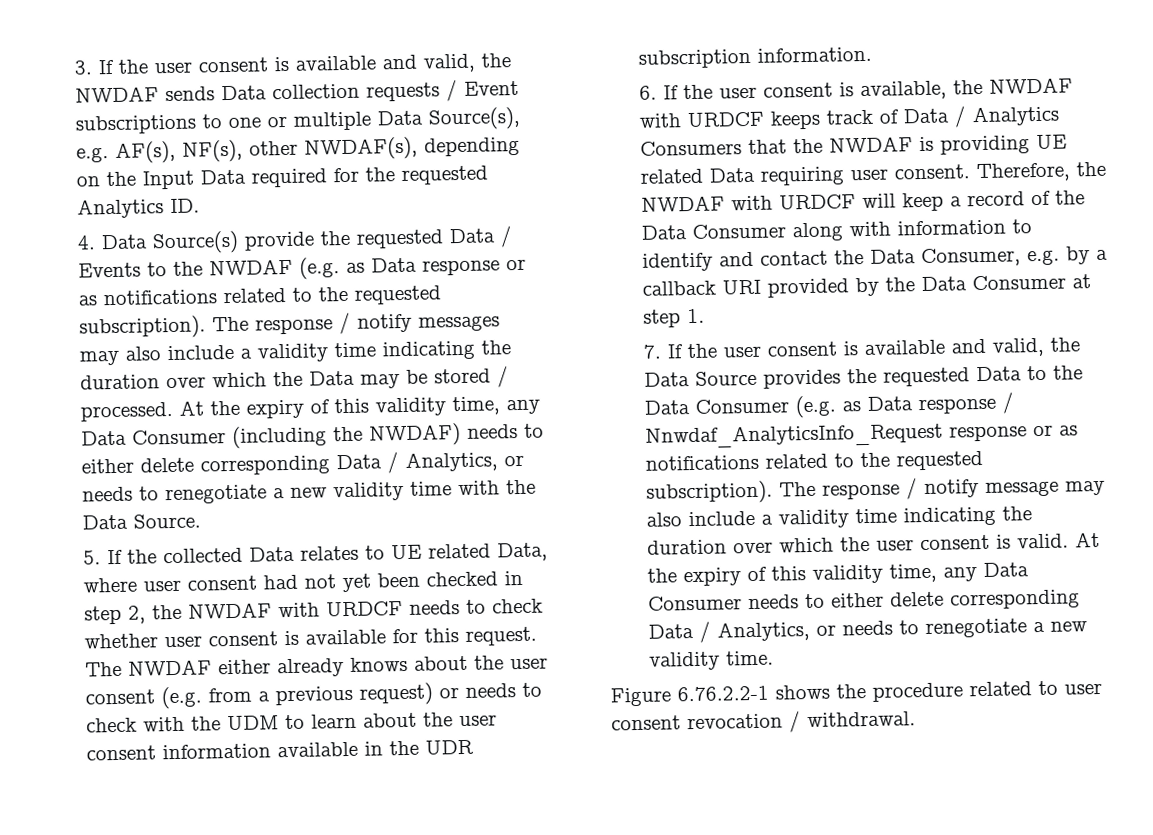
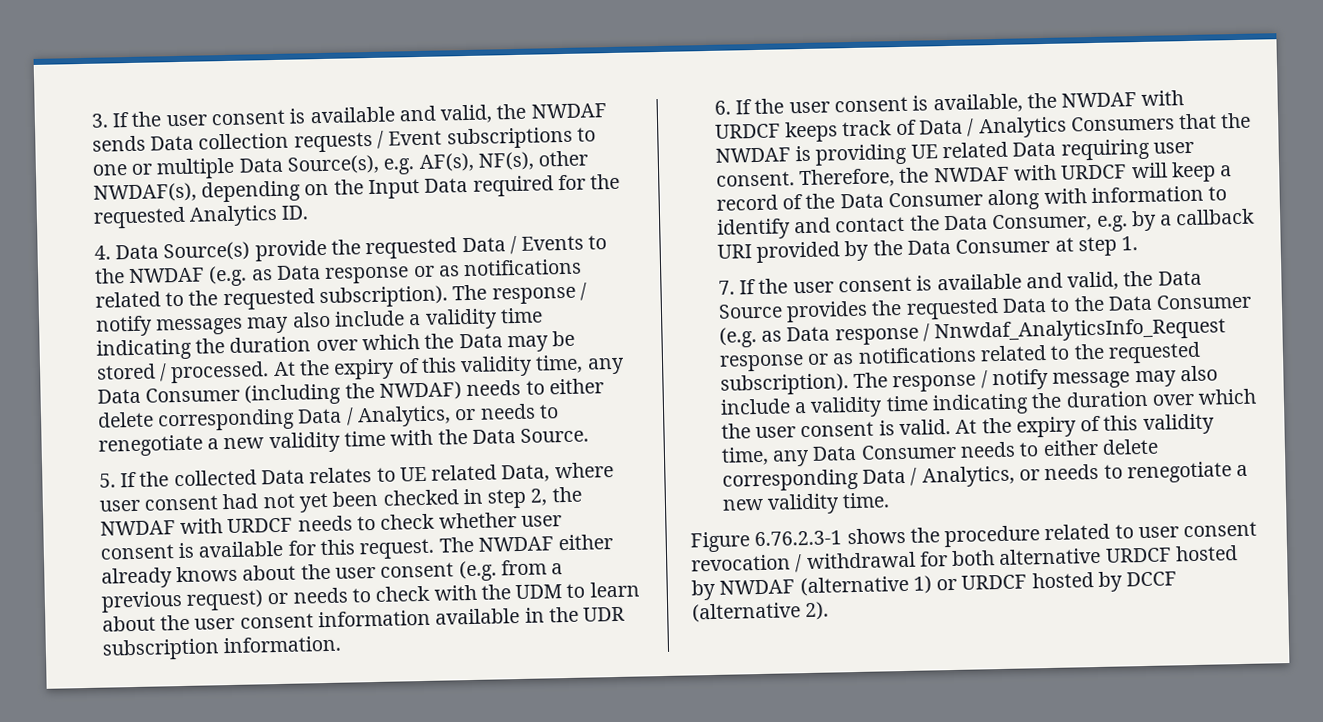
- Figure 6.76.2.2-1 shows the procedure related to user consent revocation / withdrawal.
+ Figure 6.76.2.3-1 shows the procedure related to user consent revocation / withdrawal for both alternative URDCF hosted by NWDAF (alternative 1) or URDCF hosted by DCCF (alternative 2).

